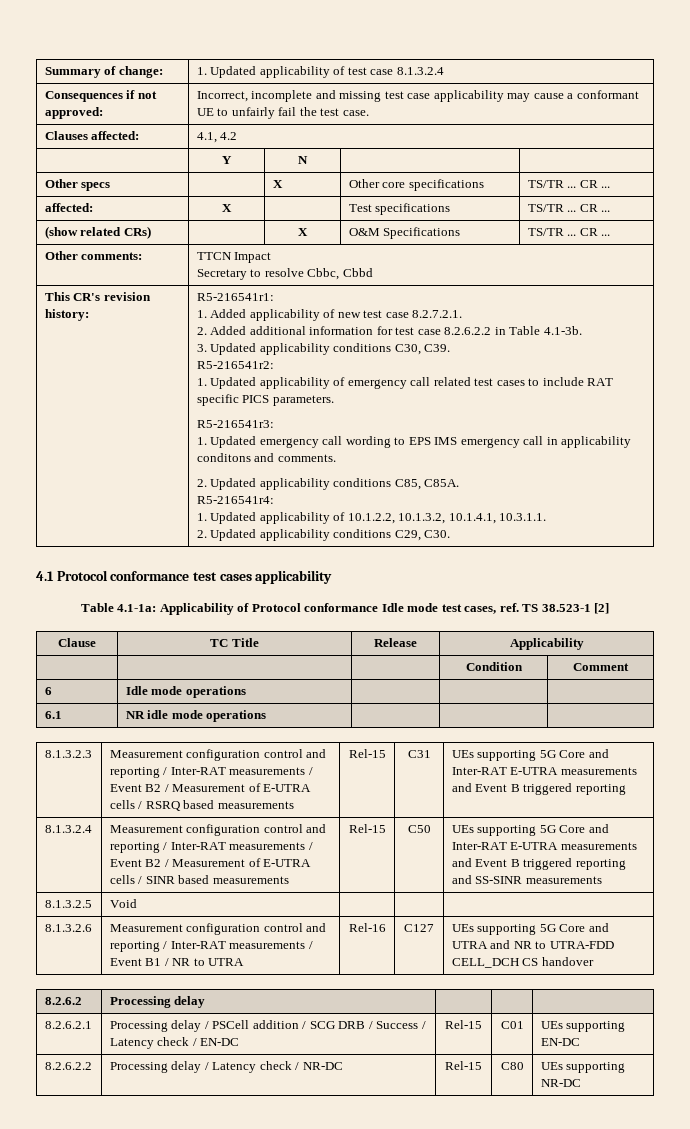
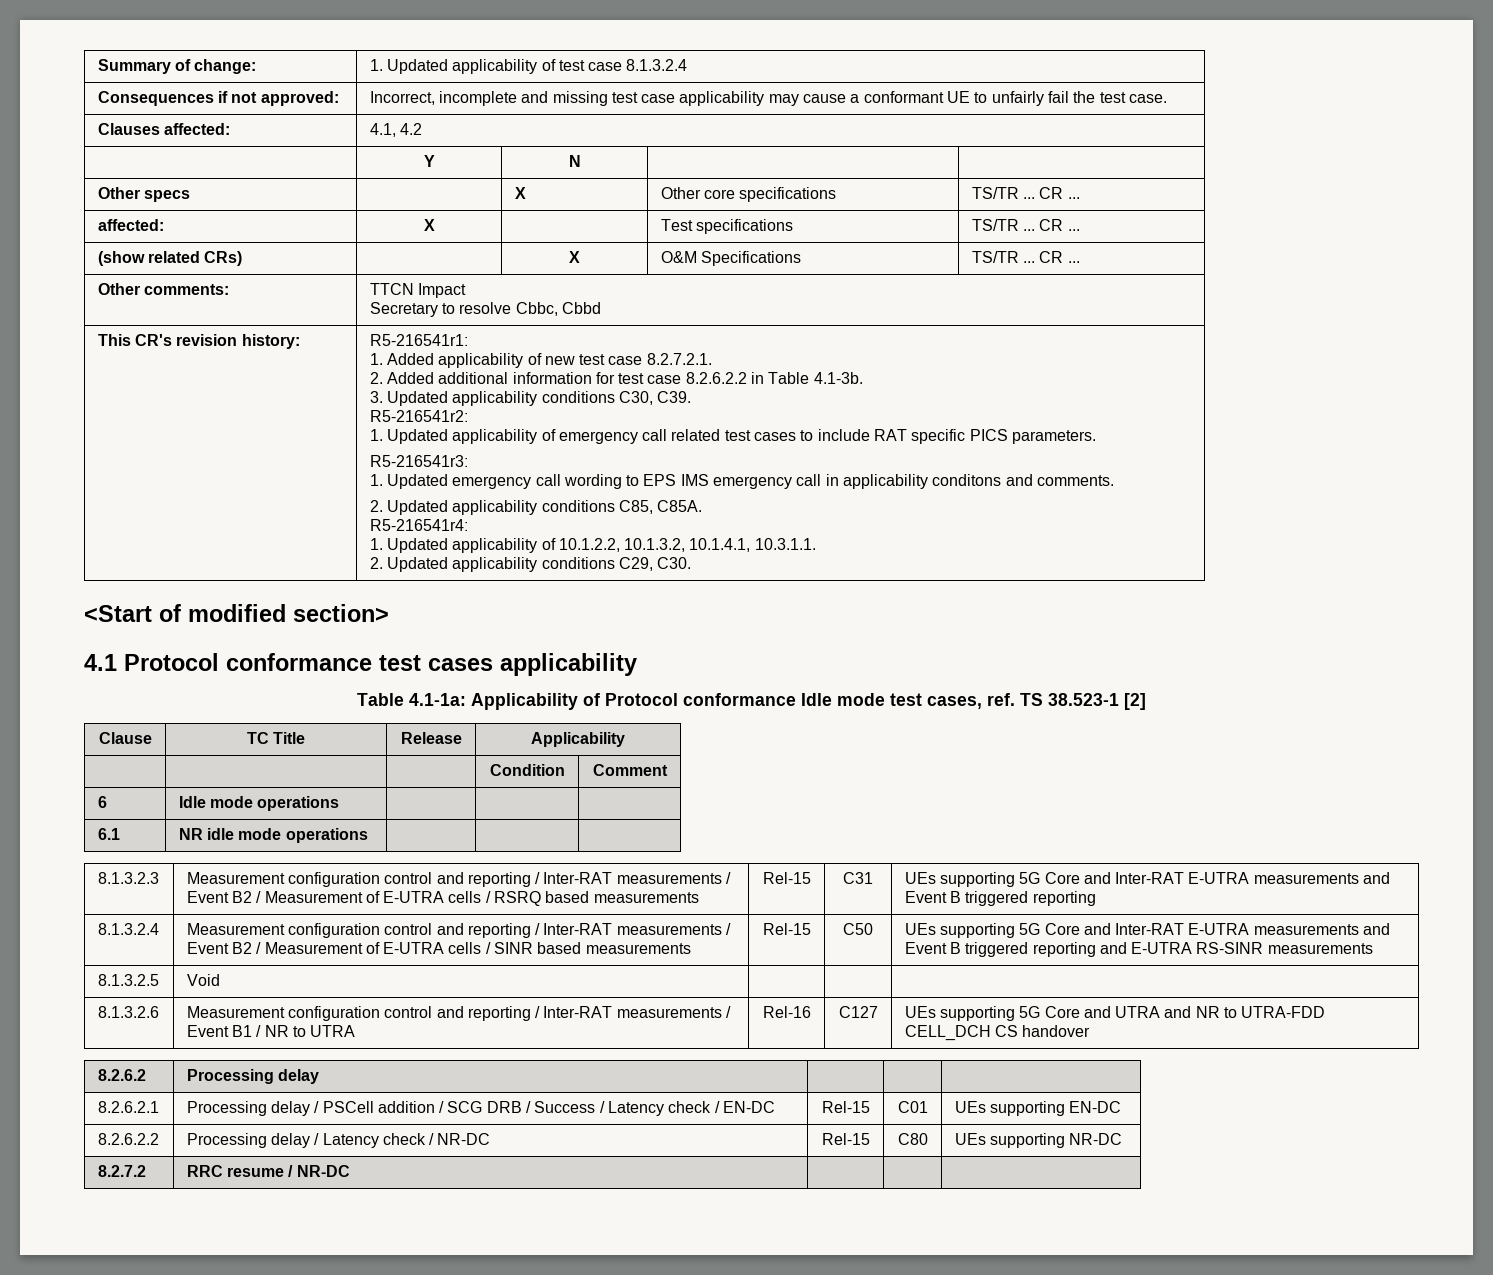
+ <Start of modified section>
- 8.1.3.2.4 | Measurement configuration control and reporting / Inter-RAT measurements / Event B2 / Measurement of E-UTRA cells / SINR based measurements | Rel-15 | C50 | UEs supporting 5G Core and Inter-RAT E-UTRA measurements and Event B triggered reporting and SS-SINR measurements
+ 8.1.3.2.4 | Measurement configuration control and reporting / Inter-RAT measurements / Event B2 / Measurement of E-UTRA cells / SINR based measurements | Rel-15 | C50 | UEs supporting 5G Core and Inter-RAT E-UTRA measurements and Event B triggered reporting and E-UTRA RS-SINR measurements
+ 8.2.7.2 | RRC resume / NR-DC | | |

